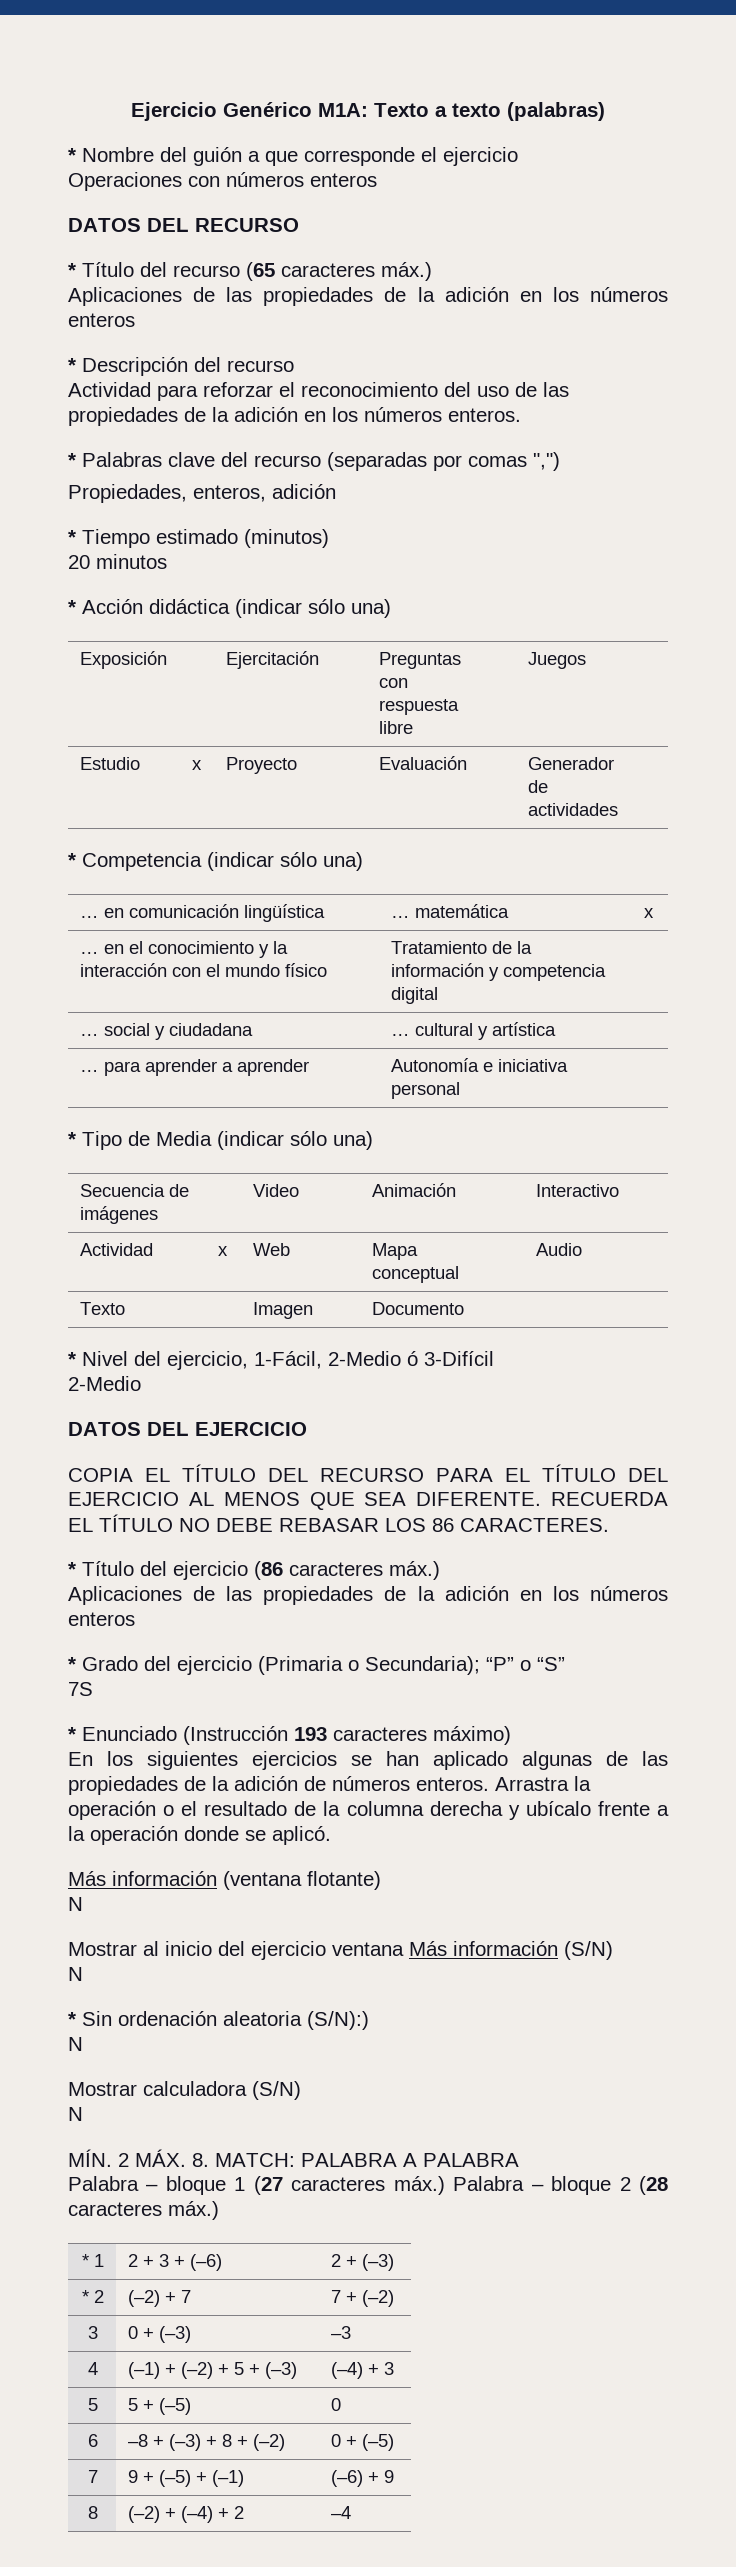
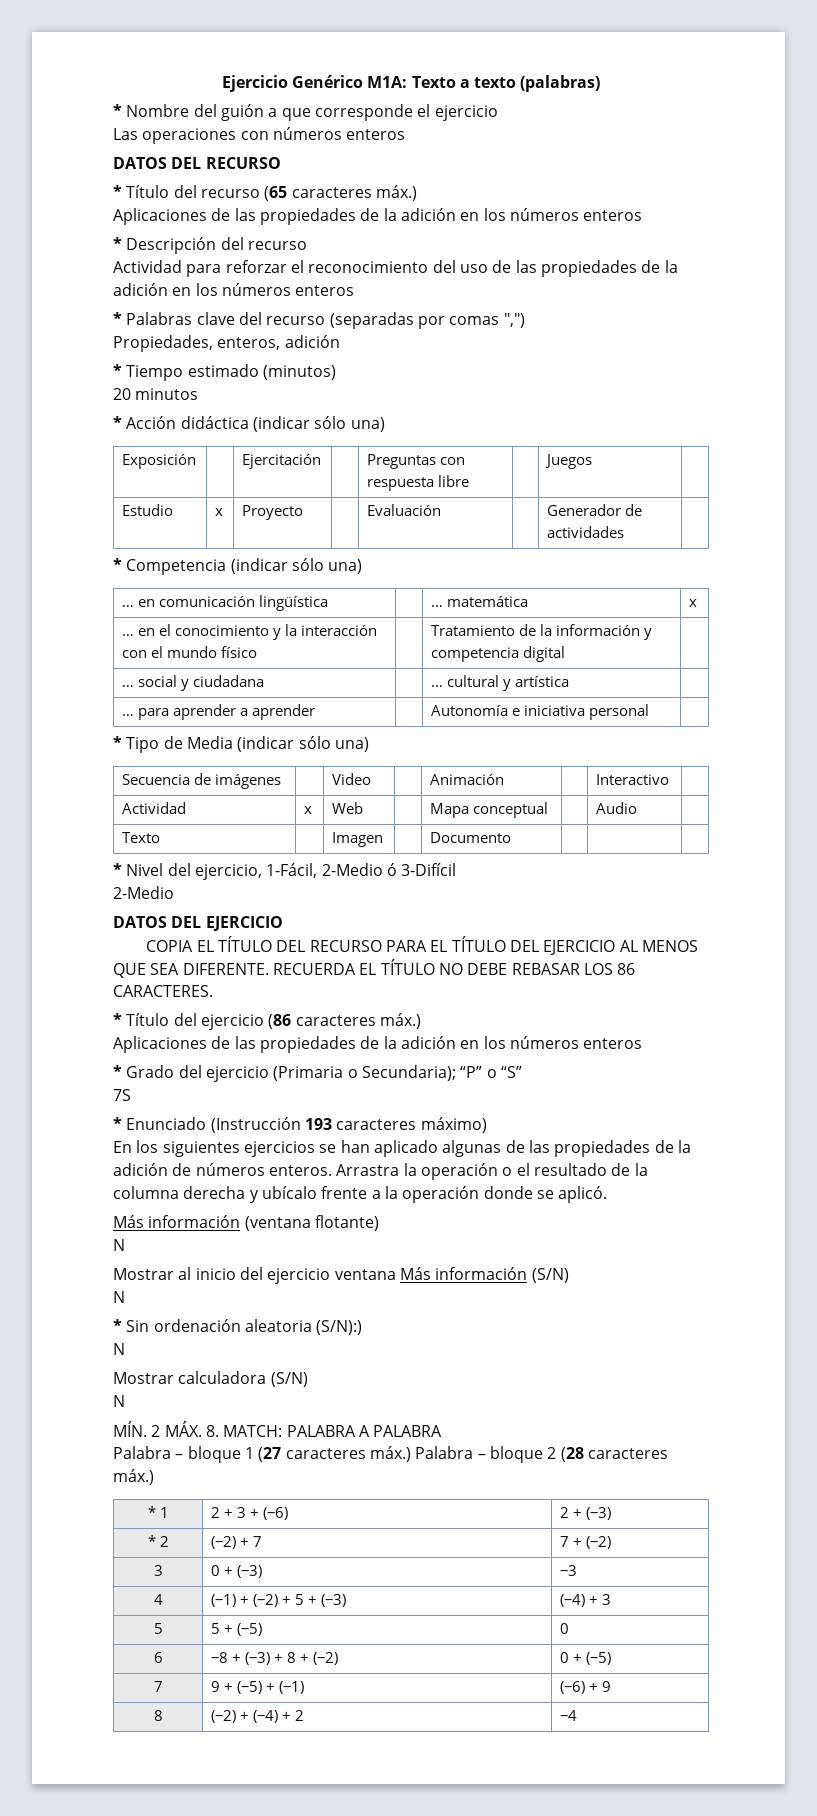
- Operaciones con números enteros
+ Las operaciones con números enteros
- Actividad para reforzar el reconocimiento del uso de las propiedades de la adición en los números enteros.
+ Actividad para reforzar el reconocimiento del uso de las propiedades de la adición en los números enteros

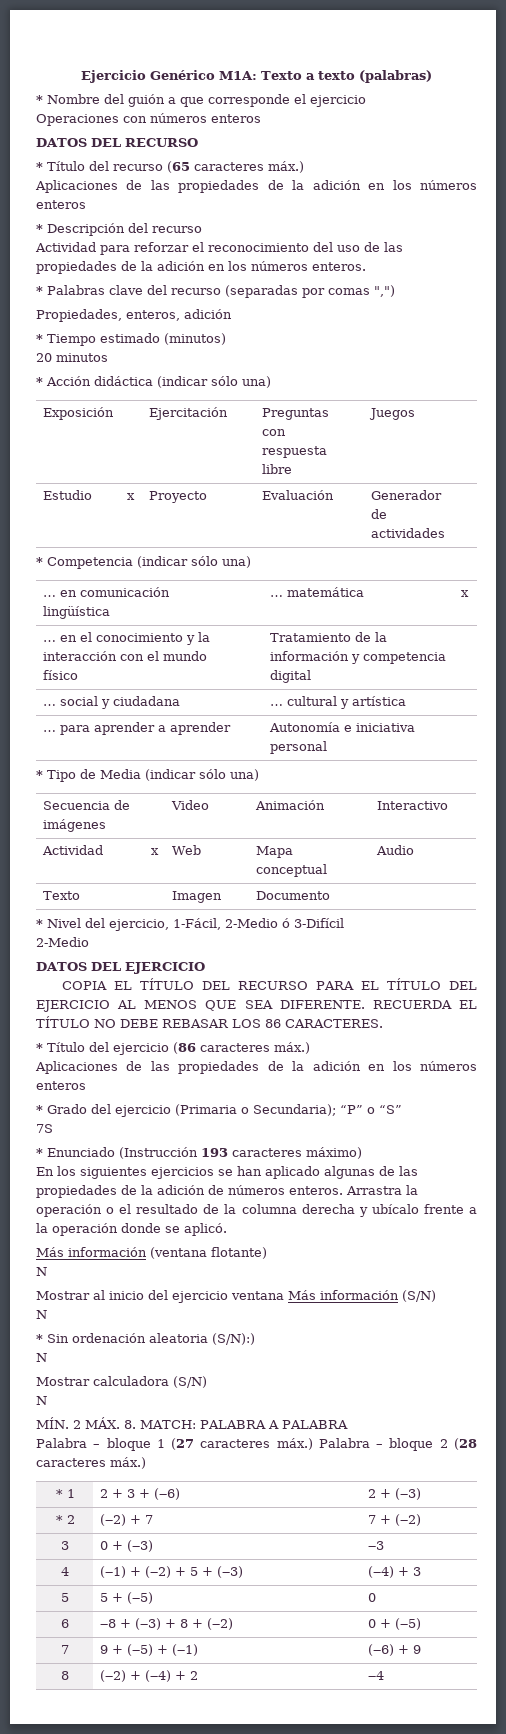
- Las operaciones con números enteros
+ Operaciones con números enteros
- Actividad para reforzar el reconocimiento del uso de las propiedades de la adición en los números enteros
+ Actividad para reforzar el reconocimiento del uso de las propiedades de la adición en los números enteros.

